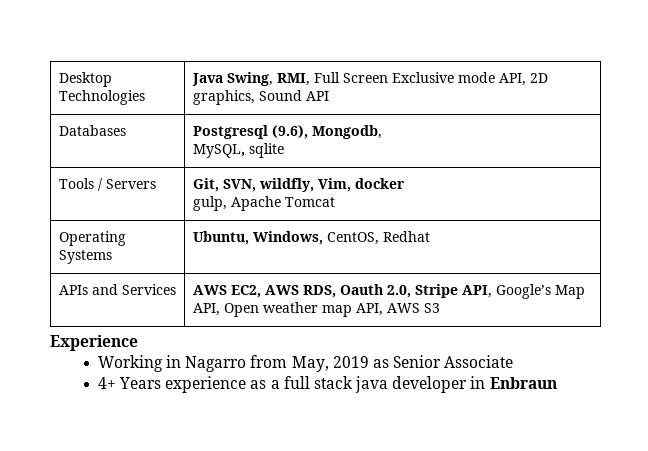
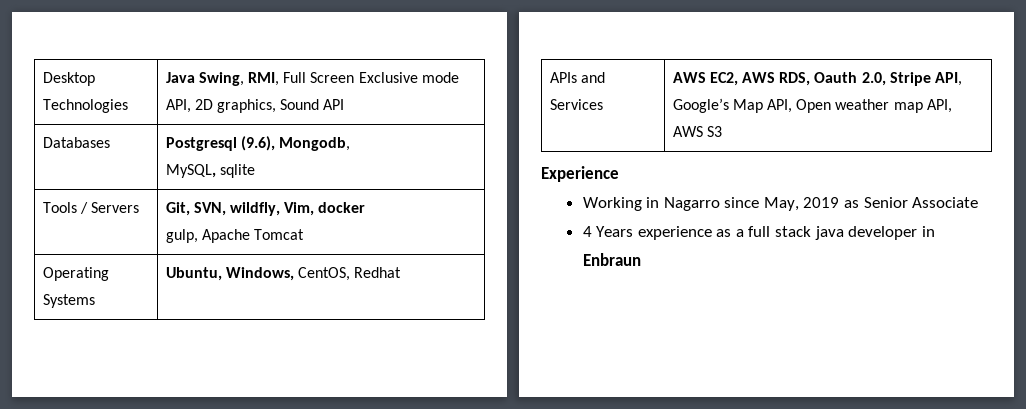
- Working in Nagarro from May, 2019 as Senior Associate
+ Working in Nagarro since May, 2019 as Senior Associate
- 4+ Years experience as a full stack java developer in Enbraun
+ 4 Years experience as a full stack java developer in Enbraun

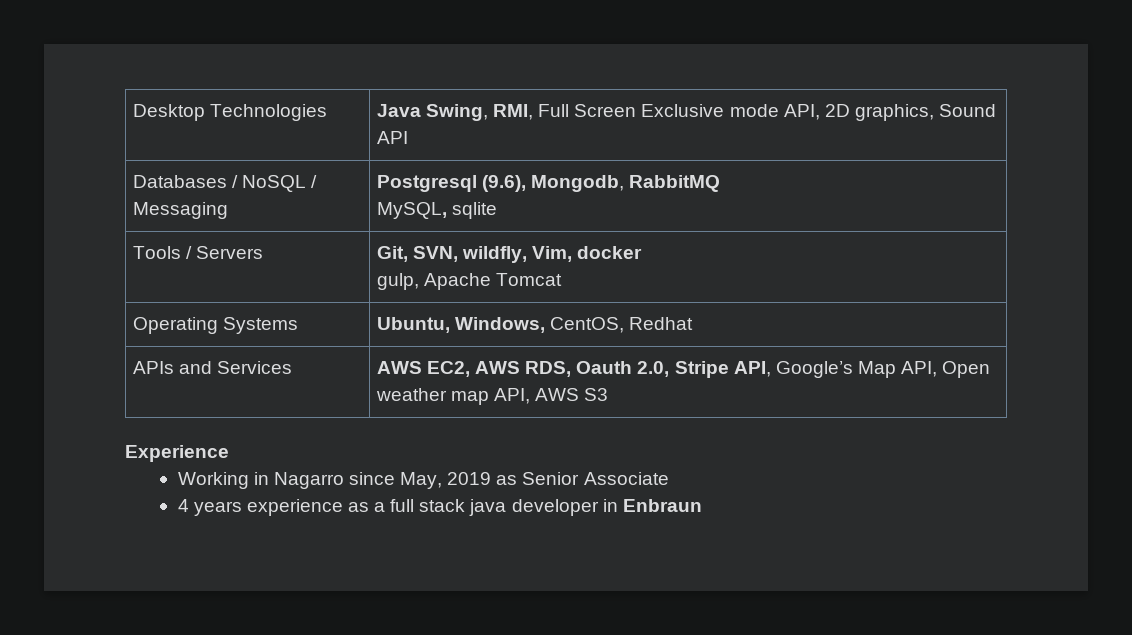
- Databases | Postgresql (9.6), Mongodb,
+ Databases / NoSQL / Messaging | Postgresql (9.6), Mongodb, RabbitMQ
- 4 Years experience as a full stack java developer in Enbraun
+ 4 years experience as a full stack java developer in Enbraun

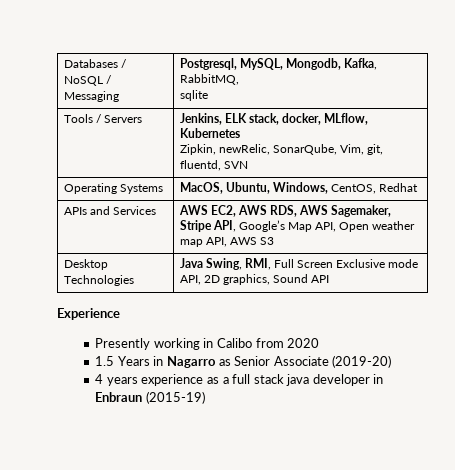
+ Databases / NoSQL / Messaging | Postgresql, MySQL, Mongodb, Kafka, RabbitMQ,
+ sqlite
+ Tools / Servers | Jenkins, ELK stack, docker, MLflow, Kubernetes
+ Zipkin, newRelic, SonarQube, Vim, git, fluentd, SVN
+ Operating Systems | MacOS, Ubuntu, Windows, CentOS, Redhat
+ APIs and Services | AWS EC2, AWS RDS, AWS Sagemaker, Stripe API, Google’s Map API, Open weather map API, AWS S3
- Databases / NoSQL / Messaging | Postgresql (9.6), Mongodb, RabbitMQ
- MySQL, sqlite
- Tools / Servers | Git, SVN, wildfly, Vim, docker
- gulp, Apache Tomcat
- Operating Systems | Ubuntu, Windows, CentOS, Redhat
- APIs and Services | AWS EC2, AWS RDS, Oauth 2.0, Stripe API, Google’s Map API, Open weather map API, AWS S3
  Experience
- Working in Nagarro since May, 2019 as Senior Associate
+ Presently working in Calibo from 2020
+ 1.5 Years in Nagarro as Senior Associate (2019-20)
- 4 years experience as a full stack java developer in Enbraun
+ 4 years experience as a full stack java developer in Enbraun (2015-19)

